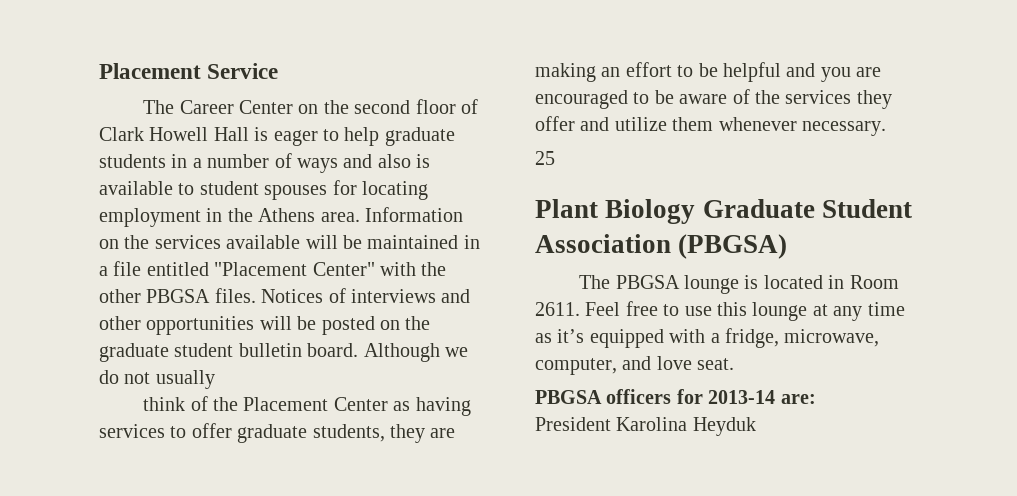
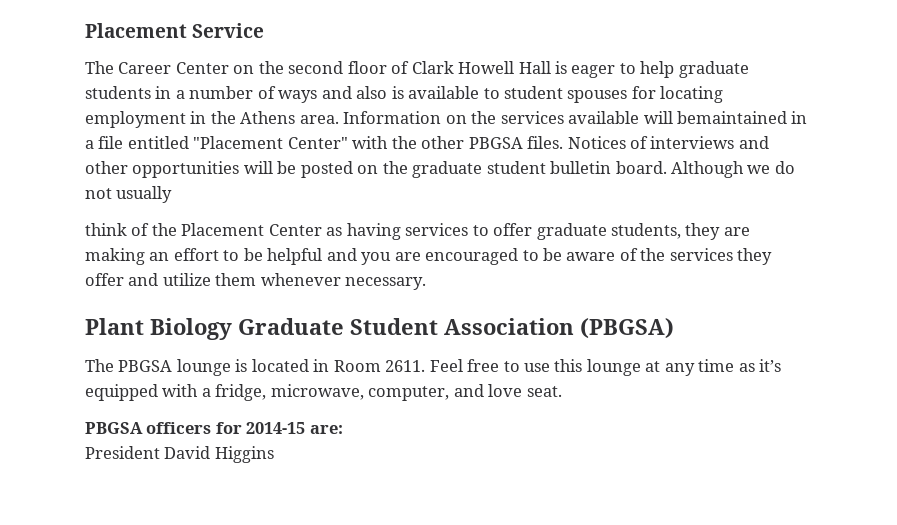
- Information on the services available will be maintained in a file entitled "Placement Center" with the other PBGSA files.
+ Information on the services available will bemaintained in a file entitled "Placement Center" with the other PBGSA files.
- 25
- PBGSA officers for 2013-14 are:
+ PBGSA officers for 2014-15 are:
- President Karolina Heyduk
+ President David Higgins

